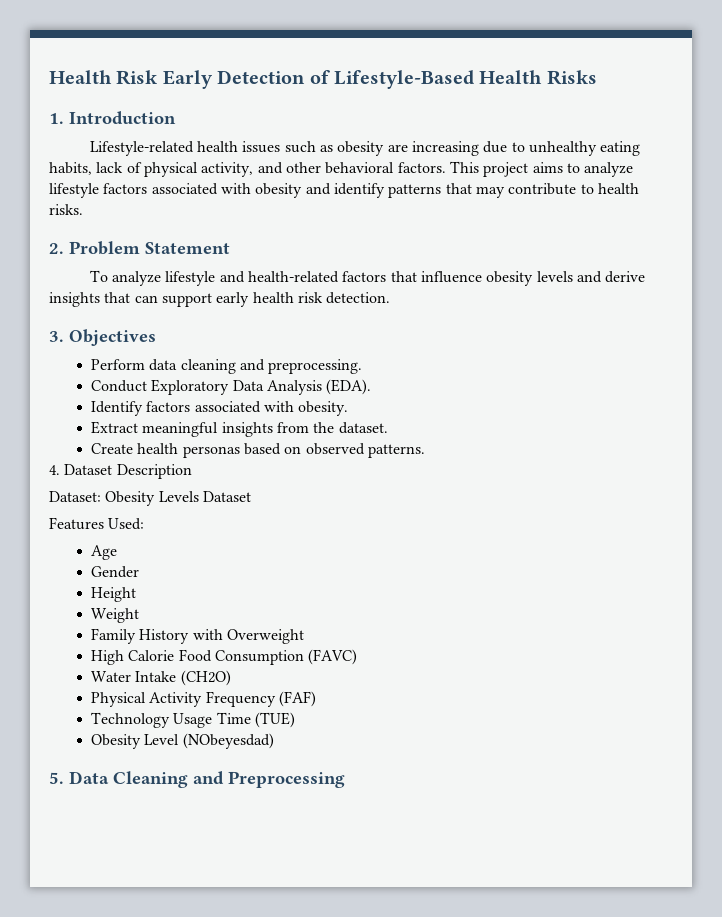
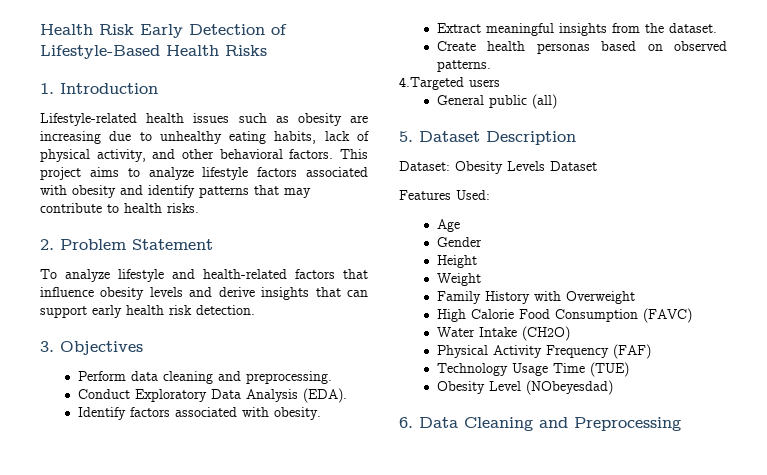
- 4. Dataset Description
+ 4.Targeted users
+ General public (all)
+ 5. Dataset Description
- 5. Data Cleaning and Preprocessing
+ 6. Data Cleaning and Preprocessing

